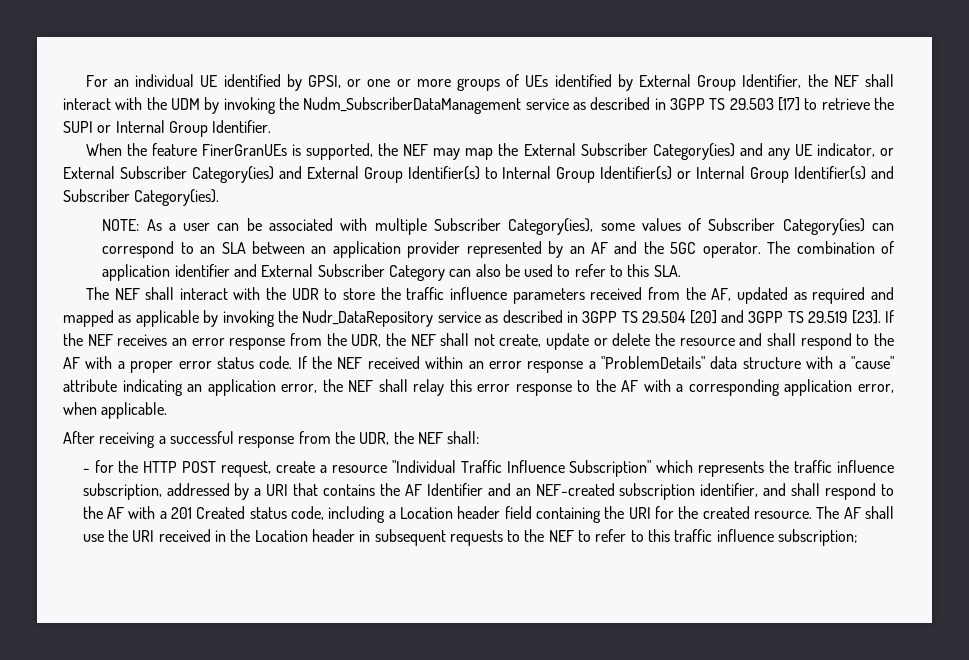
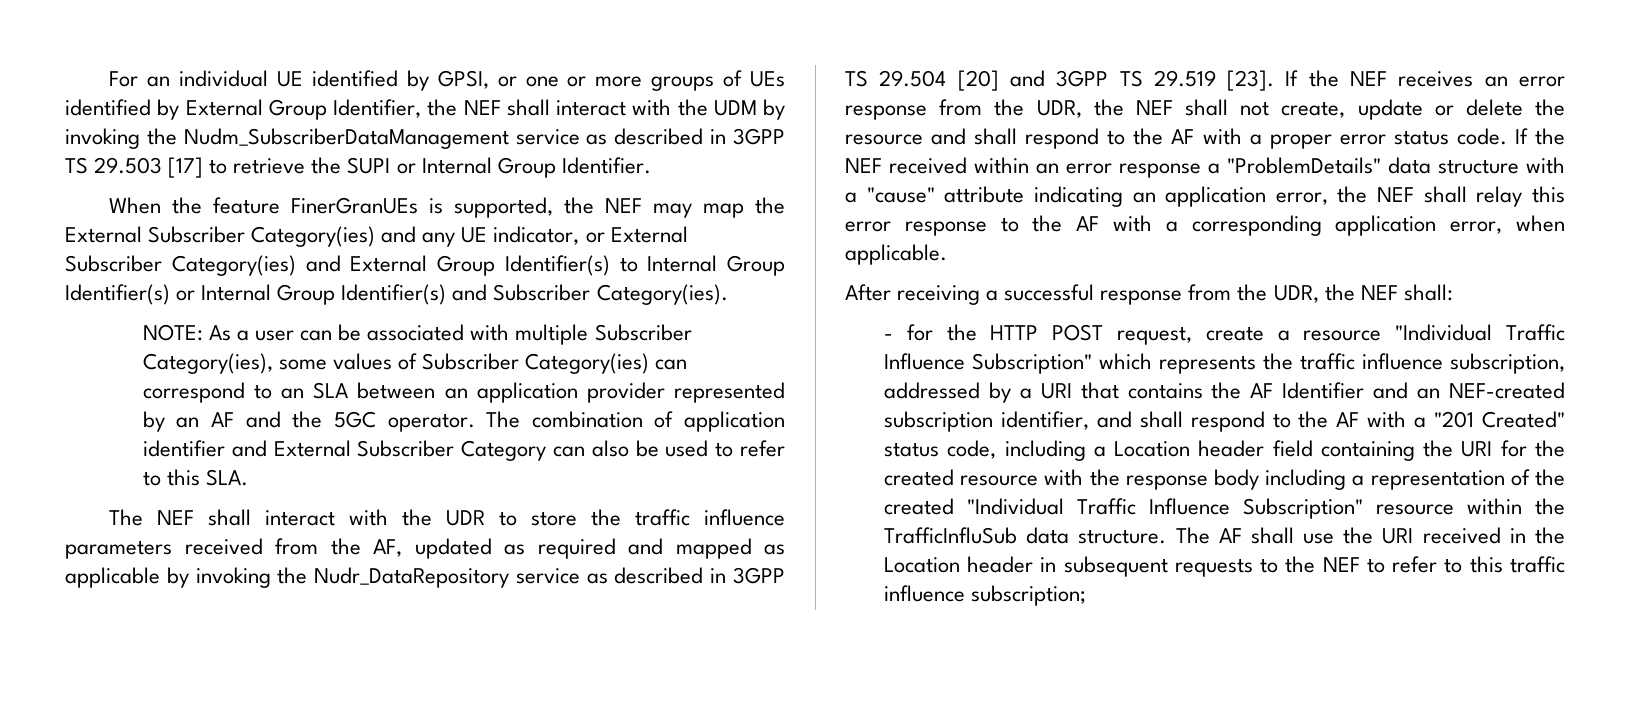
- - for the HTTP POST request, create a resource "Individual Traffic Influence Subscription" which represents the traffic influence subscription, addressed by a URI that contains the AF Identifier and an NEF-created subscription identifier, and shall respond to the AF with a 201 Created status code, including a Location header field containing the URI for the created resource.
+ - for the HTTP POST request, create a resource "Individual Traffic Influence Subscription" which represents the traffic influence subscription, addressed by a URI that contains the AF Identifier and an NEF-created subscription identifier, and shall respond to the AF with a "201 Created" status code, including a Location header field containing the URI for the created resource with the response body including a representation of the created "Individual Traffic Influence Subscription" resource within the TrafficInfluSub data structure.

